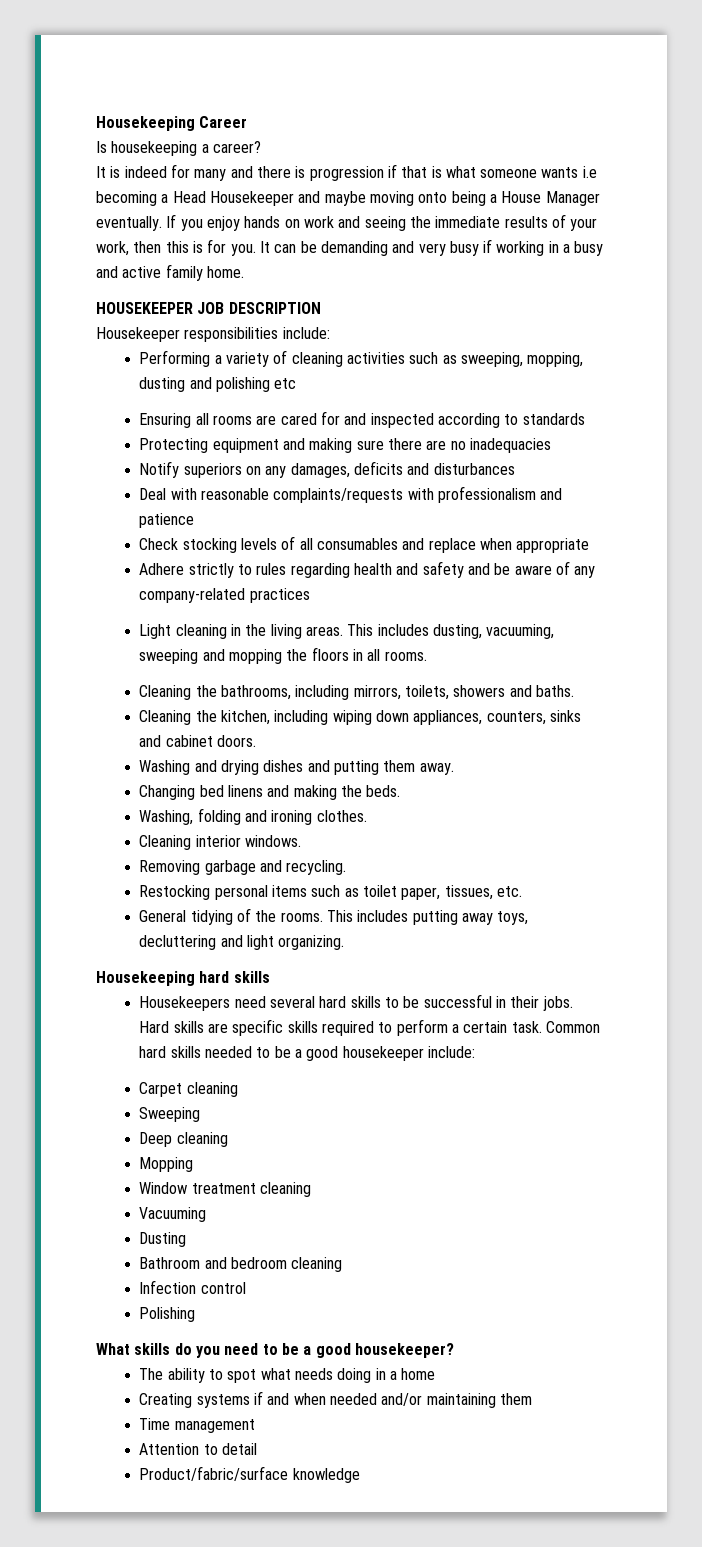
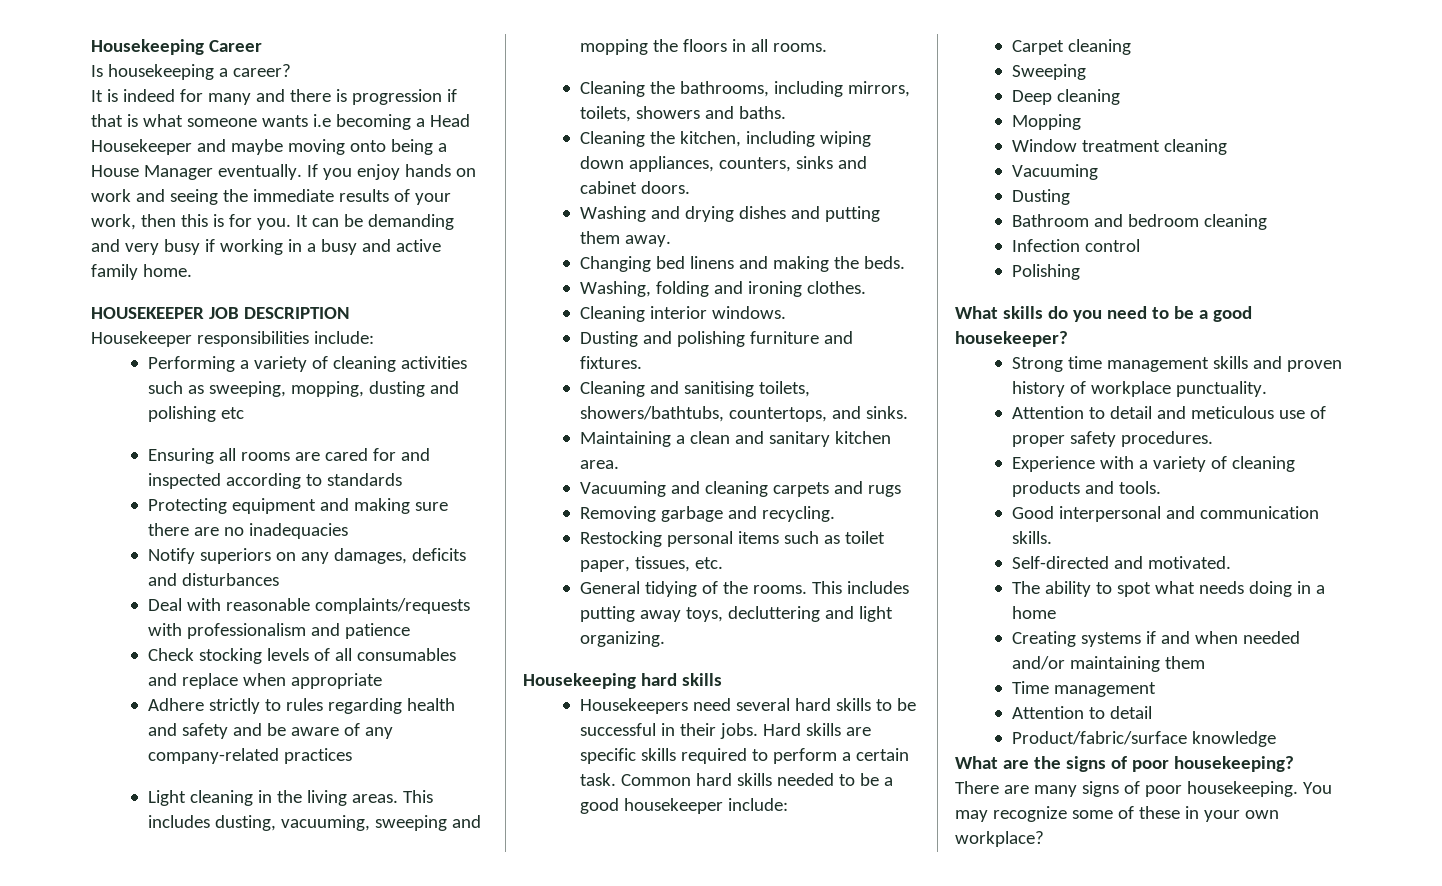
+ Dusting and polishing furniture and fixtures.
+ Cleaning and sanitising toilets, showers/bathtubs, countertops, and sinks.
+ Maintaining a clean and sanitary kitchen area.
+ Vacuuming and cleaning carpets and rugs
+ Strong time management skills and proven history of workplace punctuality.
+ Attention to detail and meticulous use of proper safety procedures.
+ Experience with a variety of cleaning products and tools.
+ Good interpersonal and communication skills.
+ Self-directed and motivated.
+ What are the signs of poor housekeeping?
+ There are many signs of poor housekeeping. You may recognize some of these in your own workplace?

